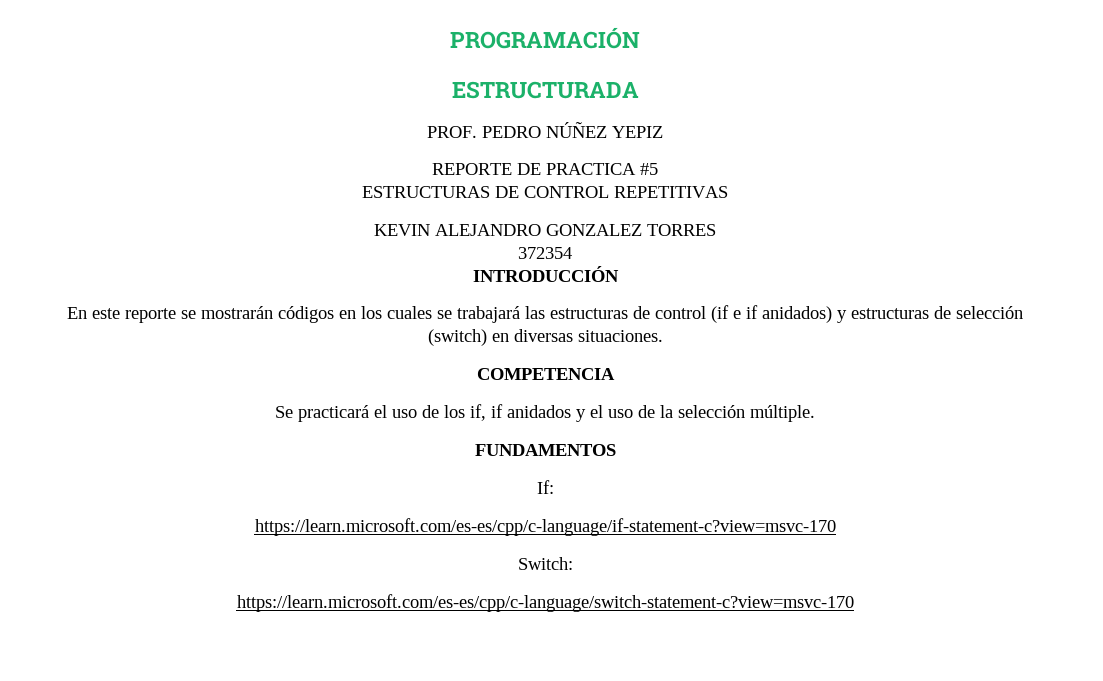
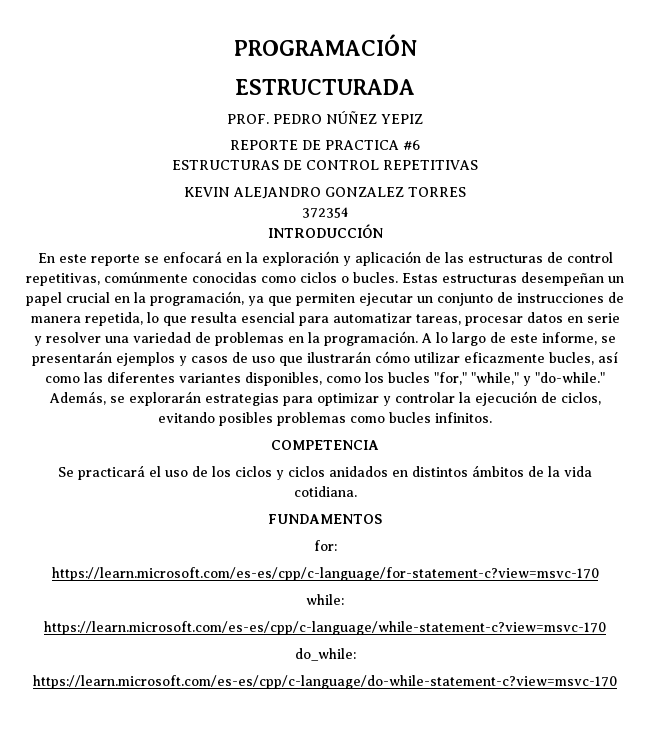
- REPORTE DE PRACTICA #5
+ REPORTE DE PRACTICA #6
- En este reporte se mostrarán códigos en los cuales se trabajará las estructuras de control (if e if anidados) y estructuras de selección (switch) en diversas situaciones.
+ En este reporte se enfocará en la exploración y aplicación de las estructuras de control repetitivas, comúnmente conocidas como ciclos o bucles. Estas estructuras desempeñan un papel crucial en la programación, ya que permiten ejecutar un conjunto de instrucciones de manera repetida, lo que resulta esencial para automatizar tareas, procesar datos en serie y resolver una variedad de problemas en la programación. A lo largo de este informe, se presentarán ejemplos y casos de uso que ilustrarán cómo utilizar eficazmente bucles, así como las diferentes variantes disponibles, como los bucles "for," "while," y "do-while." Además, se explorarán estrategias para optimizar y controlar la ejecución de ciclos, evitando posibles problemas como bucles infinitos.
- Se practicará el uso de los if, if anidados y el uso de la selección múltiple.
+ Se practicará el uso de los ciclos y ciclos anidados en distintos ámbitos de la vida cotidiana.
  FUNDAMENTOS
- If:
- https://learn.microsoft.com/es-es/cpp/c-language/if-statement-c?view=msvc-170
- Switch:
- https://learn.microsoft.com/es-es/cpp/c-language/switch-statement-c?view=msvc-170
+ for:
+ https://learn.microsoft.com/es-es/cpp/c-language/for-statement-c?view=msvc-170
+ while:
+ https://learn.microsoft.com/es-es/cpp/c-language/while-statement-c?view=msvc-170
+ do_while:
+ https://learn.microsoft.com/es-es/cpp/c-language/do-while-statement-c?view=msvc-170

